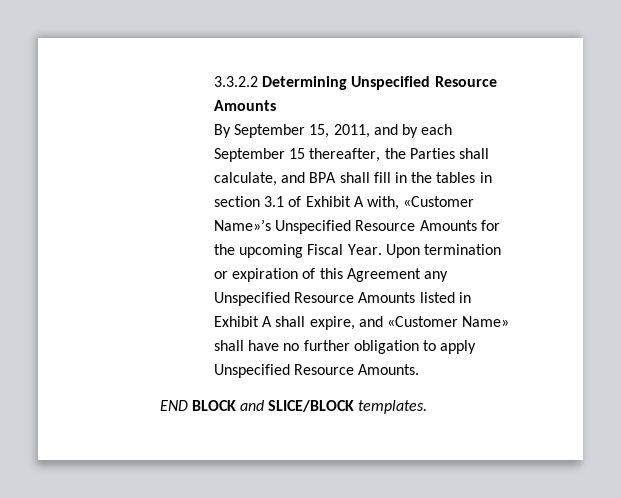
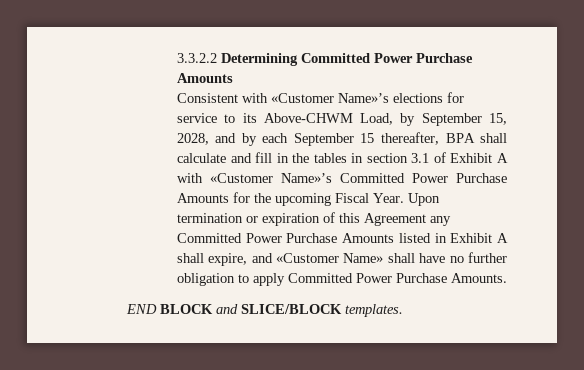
- 3.3.2.2 Determining Unspecified Resource Amounts
- By September 15, 2011, and by each September 15 thereafter, the Parties shall calculate, and BPA shall fill in the tables in section 3.1 of Exhibit A with, «Customer Name»’s Unspecified Resource Amounts for the upcoming Fiscal Year.
+ 3.3.2.2 Determining Committed Power Purchase Amounts
+ Consistent with «Customer Name»’s elections for service to its Above-CHWM Load, by September 15, 2028, and by each September 15 thereafter, BPA shall calculate and fill in the tables in section 3.1 of Exhibit A with «Customer Name»’s Committed Power Purchase Amounts for the upcoming Fiscal Year.
- Upon termination or expiration of this Agreement any Unspecified Resource Amounts listed in Exhibit A shall expire, and «Customer Name» shall have no further obligation to apply Unspecified Resource Amounts.
+ Upon termination or expiration of this Agreement any Committed Power Purchase Amounts listed in Exhibit A shall expire, and «Customer Name» shall have no further obligation to apply Committed Power Purchase Amounts.

